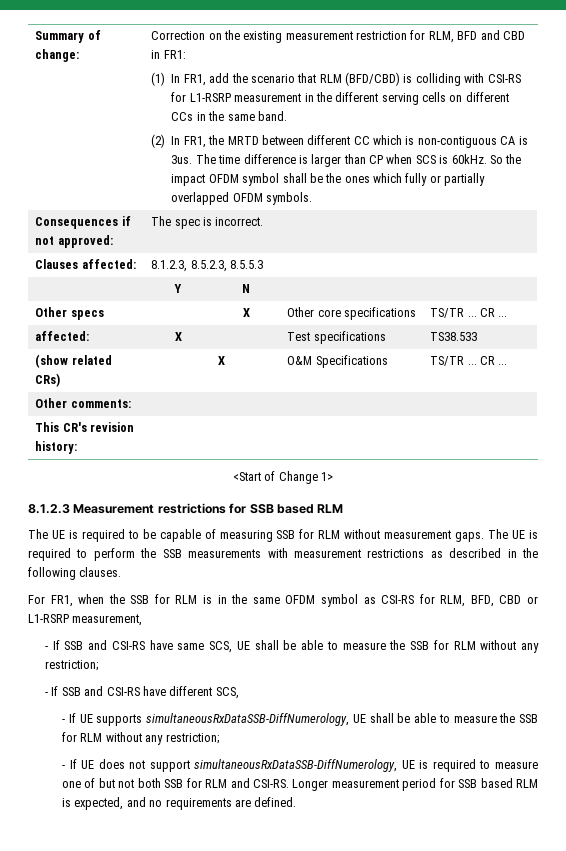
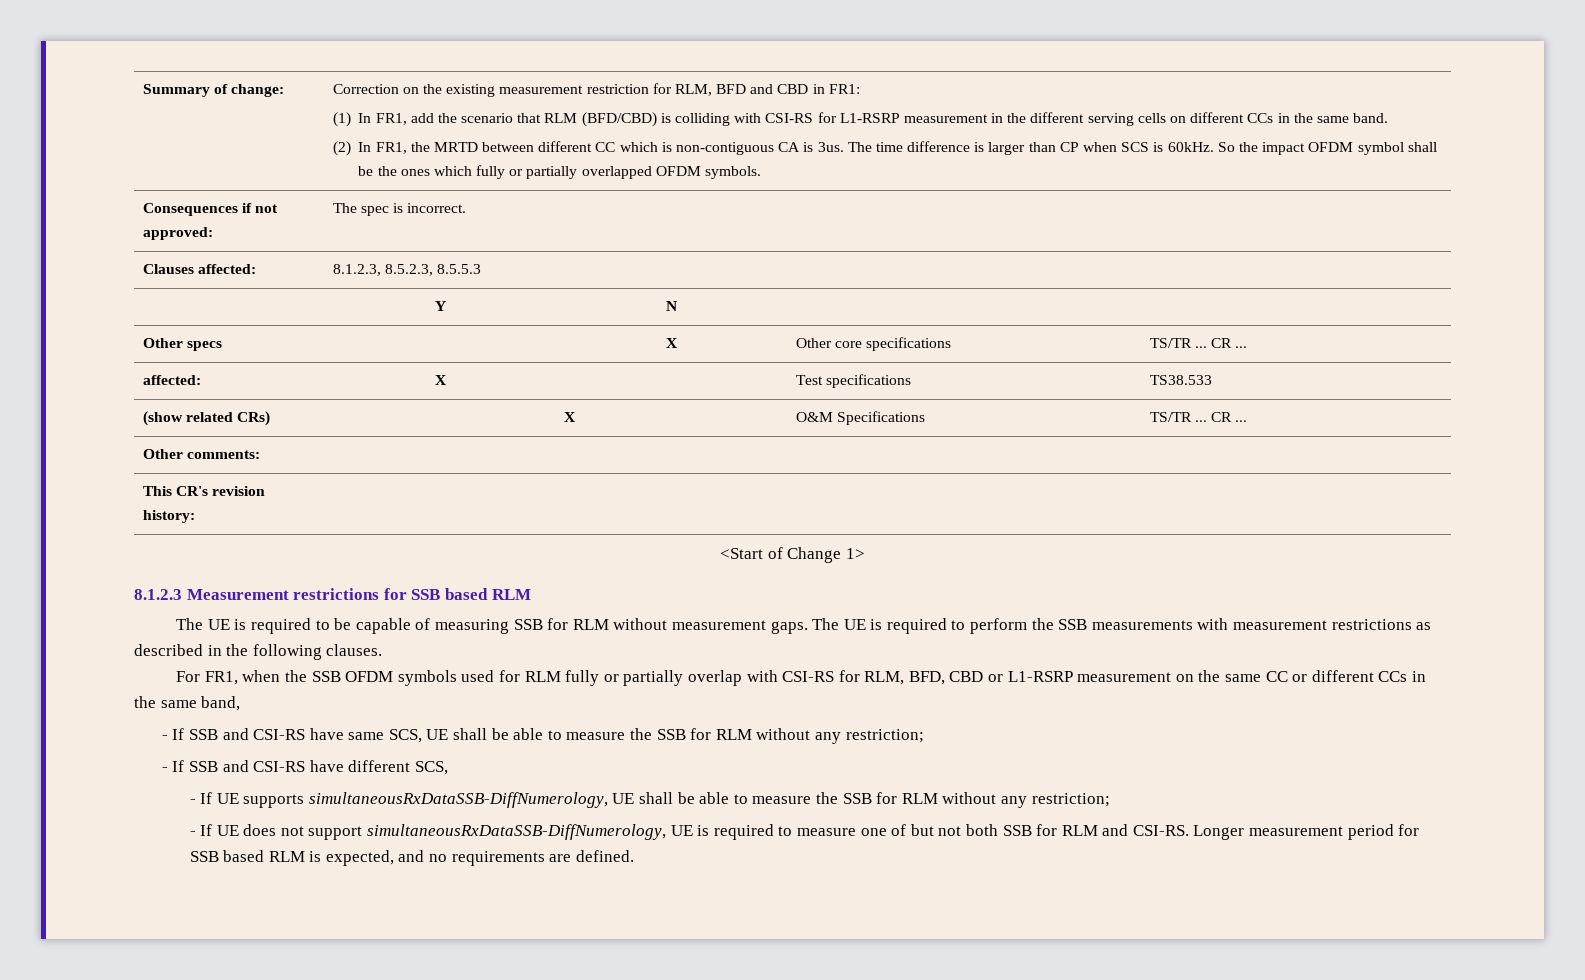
- For FR1, when the SSB for RLM is in the same OFDM symbol as CSI-RS for RLM, BFD, CBD or L1-RSRP measurement,
+ For FR1, when the SSB OFDM symbols used for RLM fully or partially overlap with CSI-RS for RLM, BFD, CBD or L1-RSRP measurement on the same CC or different CCs in the same band,

